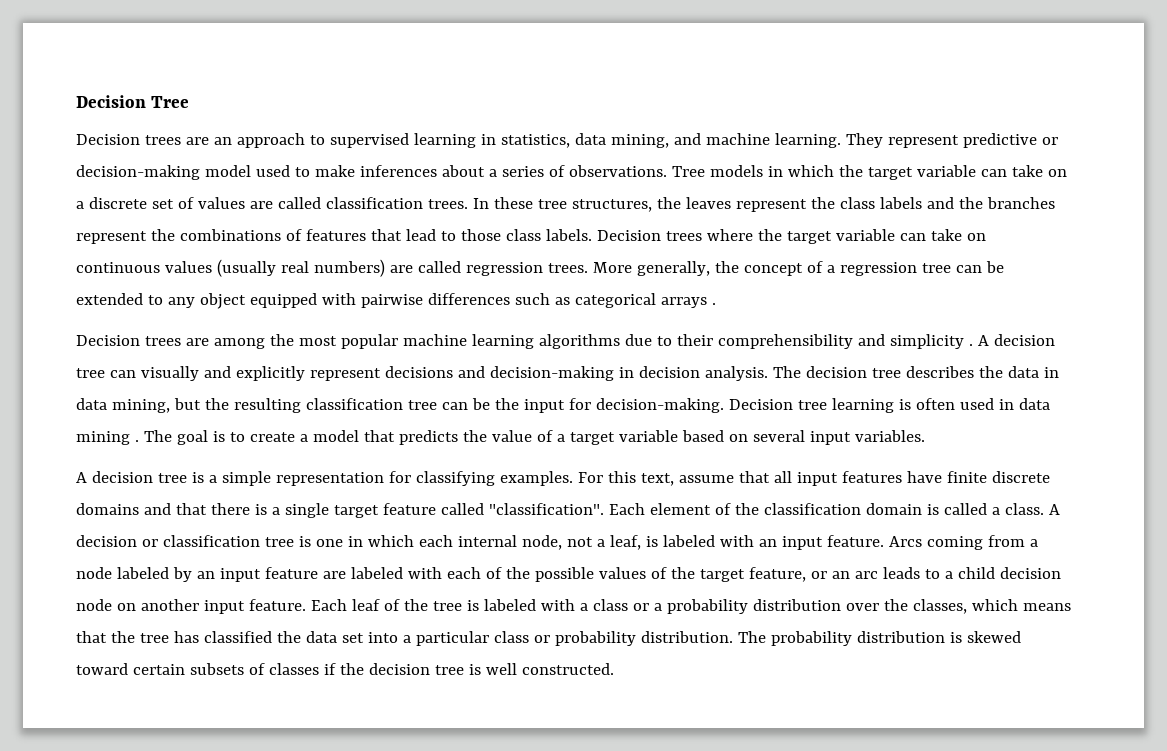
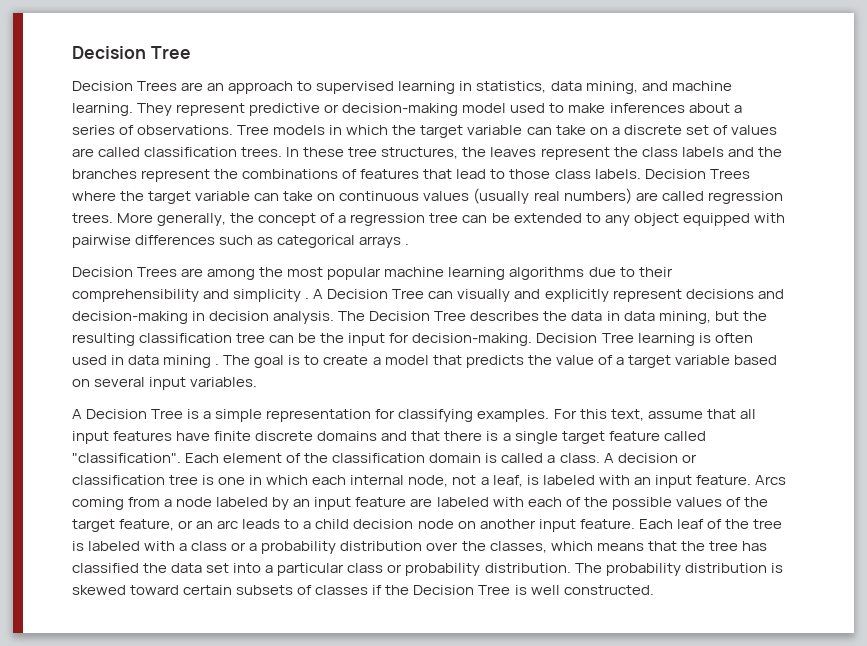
- Decision trees are an approach to supervised learning in statistics, data mining, and machine learning.
+ Decision Trees are an approach to supervised learning in statistics, data mining, and machine learning.
- Decision trees where the target variable can take on continuous values (usually real numbers) are called regression trees.
+ Decision Trees where the target variable can take on continuous values (usually real numbers) are called regression trees.
- Decision trees are among the most popular machine learning algorithms due to their comprehensibility and simplicity .
+ Decision Trees are among the most popular machine learning algorithms due to their comprehensibility and simplicity .
- A decision tree can visually and explicitly represent decisions and decision-making in decision analysis.
+ A Decision Tree can visually and explicitly represent decisions and decision-making in decision analysis.
- The decision tree describes the data in data mining, but the resulting classification tree can be the input for decision-making.
+ The Decision Tree describes the data in data mining, but the resulting classification tree can be the input for decision-making.
- Decision tree learning is often used in data mining .
+ Decision Tree learning is often used in data mining .
- A decision tree is a simple representation for classifying examples.
+ A Decision Tree is a simple representation for classifying examples.
- The probability distribution is skewed toward certain subsets of classes if the decision tree is well constructed.
+ The probability distribution is skewed toward certain subsets of classes if the Decision Tree is well constructed.

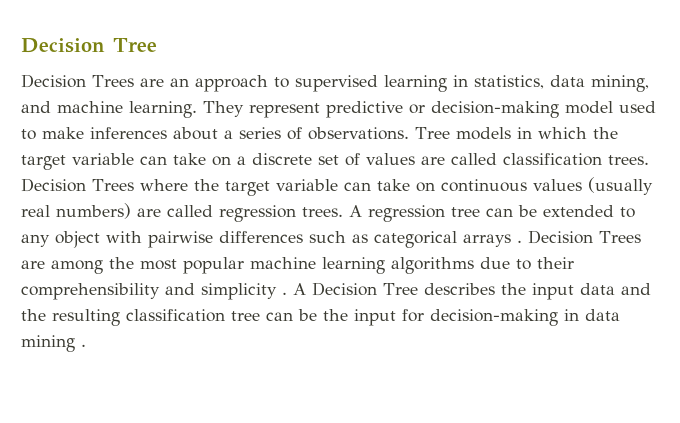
- In these tree structures, the leaves represent the class labels and the branches represent the combinations of features that lead to those class labels.
- More generally, the concept of a regression tree can be extended to any object equipped with pairwise differences such as categorical arrays .
- Decision Trees are among the most popular machine learning algorithms due to their comprehensibility and simplicity .
+ A regression tree can be extended to any object with pairwise differences such as categorical arrays . Decision Trees are among the most popular machine learning algorithms due to their comprehensibility and simplicity .
- A Decision Tree can visually and explicitly represent decisions and decision-making in decision analysis. The Decision Tree describes the data in data mining, but the resulting classification tree can be the input for decision-making. Decision Tree learning is often used in data mining . The goal is to create a model that predicts the value of a target variable based on several input variables.
- A Decision Tree is a simple representation for classifying examples. For this text, assume that all input features have finite discrete domains and that there is a single target feature called "classification". Each element of the classification domain is called a class. A decision or classification tree is one in which each internal node, not a leaf, is labeled with an input feature. Arcs coming from a node labeled by an input feature are labeled with each of the possible values of the target feature, or an arc leads to a child decision node on another input feature. Each leaf of the tree is labeled with a class or a probability distribution over the classes, which means that the tree has classified the data set into a particular class or probability distribution. The probability distribution is skewed toward certain subsets of classes if the Decision Tree is well constructed.
+ A Decision Tree describes the input data and the resulting classification tree can be the input for decision-making in data mining .

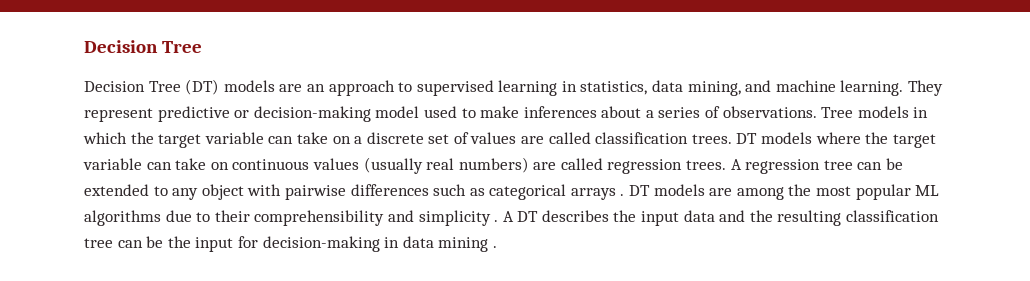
- Decision Trees are an approach to supervised learning in statistics, data mining, and machine learning.
+ Decision Tree (DT) models are an approach to supervised learning in statistics, data mining, and machine learning.
- Decision Trees where the target variable can take on continuous values (usually real numbers) are called regression trees.
+ DT models where the target variable can take on continuous values (usually real numbers) are called regression trees.
- Decision Trees are among the most popular machine learning algorithms due to their comprehensibility and simplicity .
+ DT models are among the most popular ML algorithms due to their comprehensibility and simplicity .
- A Decision Tree describes the input data and the resulting classification tree can be the input for decision-making in data mining .
+ A DT describes the input data and the resulting classification tree can be the input for decision-making in data mining .

